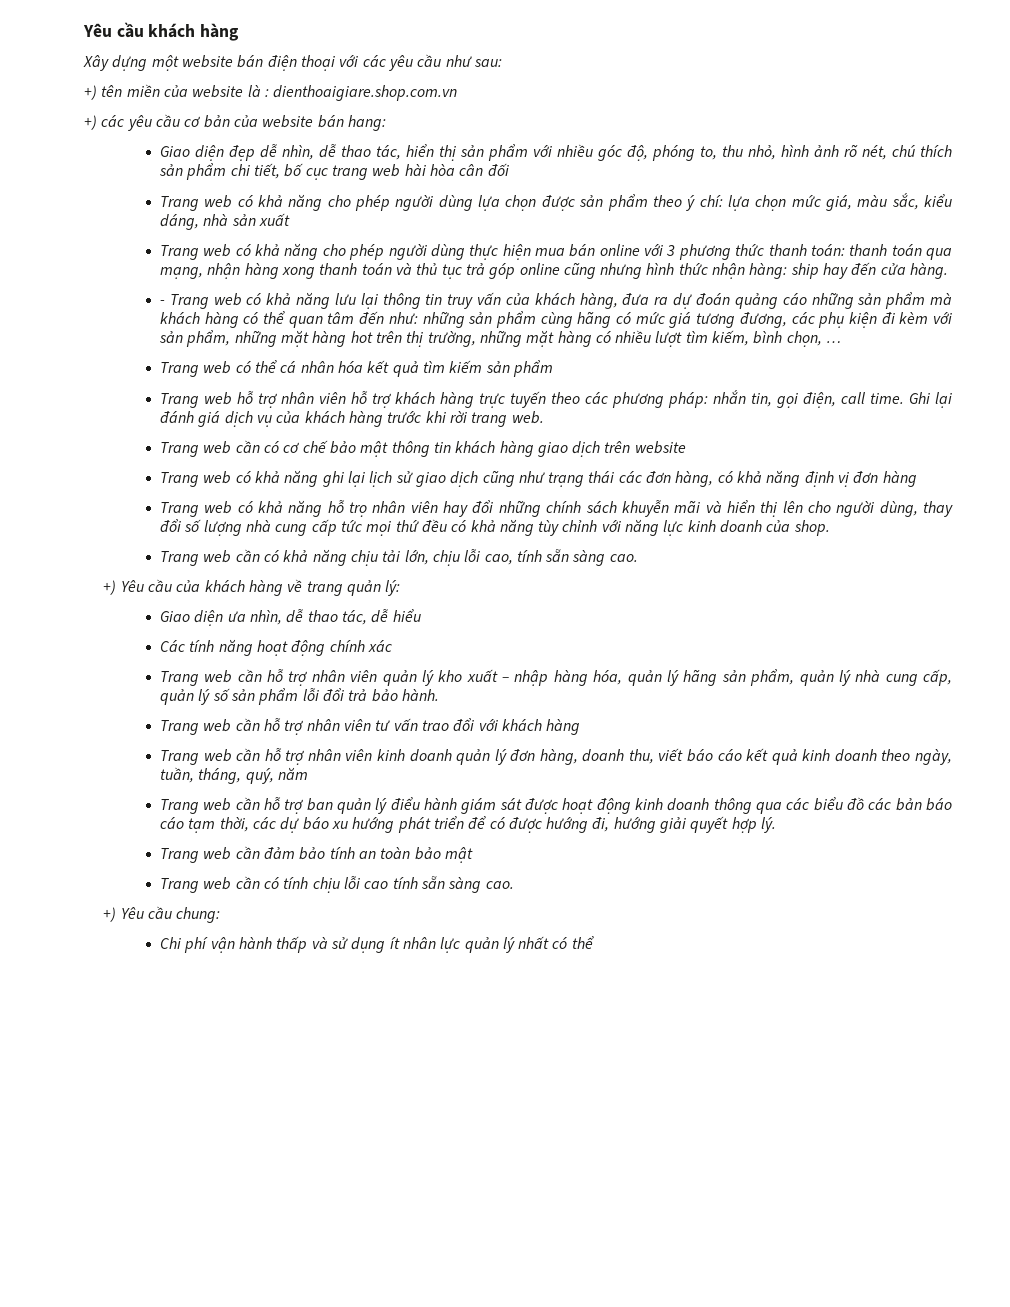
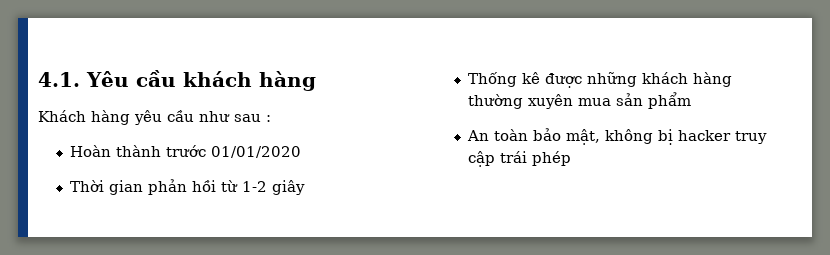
- Yêu cầu khách hàng
+ 4.1. Yêu cầu khách hàng
- Xây dựng một website bán điện thoại với các yêu cầu như sau:
- +) tên miền của website là : dienthoaigiare.shop.com.vn
- +) các yêu cầu cơ bản của website bán hang:
- Giao diện đẹp dễ nhìn, dễ thao tác, hiển thị sản phẩm với nhiều góc độ, phóng to, thu nhỏ, hình ảnh rõ nét, chú thích sản phẩm chi tiết, bố cục trang web hài hòa cân đối
- Trang web có khả năng cho phép người dùng lựa chọn được sản phẩm theo ý chí: lựa chọn mức giá, màu sắc, kiểu dáng, nhà sản xuất
- Trang web có khả năng cho phép người dùng thực hiện mua bán online với 3 phương thức thanh toán: thanh toán qua mạng, nhận hàng xong thanh toán và thủ tục trả góp online cũng nhưng hình thức nhận hàng: ship hay đến cửa hàng.
- - Trang web có khả năng lưu lại thông tin truy vấn của khách hàng, đưa ra dự đoán quảng cáo những sản phẩm mà khách hàng có thể quan tâm đến như: những sản phẩm cùng hãng có mức giá tương đương, các phụ kiện đi kèm với sản phẩm, những mặt hàng hot trên thị trường, những mặt hàng có nhiều lượt tìm kiếm, bình chọn, …
- Trang web có thể cá nhân hóa kết quả tìm kiếm sản phẩm
- Trang web hỗ trợ nhân viên hỗ trợ khách hàng trực tuyến theo các phương pháp: nhắn tin, gọi điện, call time. Ghi lại đánh giá dịch vụ của khách hàng trước khi rời trang web.
- Trang web cần có cơ chế bảo mật thông tin khách hàng giao dịch trên website
- Trang web có khả năng ghi lại lịch sử giao dịch cũng như trạng thái các đơn hàng, có khả năng định vị đơn hàng
- Trang web có khả năng hỗ trọ nhân viên hay đổi những chính sách khuyễn mãi và hiển thị lên cho người dùng, thay đổi số lượng nhà cung cấp tức mọi thứ đều có khả năng tùy chỉnh với năng lực kinh doanh của shop.
- Trang web cần có khả năng chịu tải lớn, chịu lỗi cao, tính sẵn sàng cao.
- +) Yêu cầu của khách hàng về trang quản lý:
- Giao diện ưa nhìn, dễ thao tác, dễ hiểu
- Các tính năng hoạt động chính xác
- Trang web cần hỗ trợ nhân viên quản lý kho xuất – nhập hàng hóa, quản lý hãng sản phẩm, quản lý nhà cung cấp, quản lý số sản phẩm lỗi đổi trả bảo hành.
- Trang web cần hỗ trợ nhân viên tư vấn trao đổi với khách hàng
- Trang web cần hỗ trợ nhân viên kinh doanh quản lý đơn hàng, doanh thu, viết báo cáo kết quả kinh doanh theo ngày, tuần, tháng, quý, năm
- Trang web cần hỗ trợ ban quản lý điểu hành giám sát được hoạt động kinh doanh thông qua các biểu đồ các bản báo cáo tạm thời, các dự báo xu hướng phát triển để có được hướng đi, hướng giải quyết hợp lý.
- Trang web cần đảm bảo tính an toàn bảo mật
- Trang web cần có tính chịu lỗi cao tính sẵn sàng cao.
- +) Yêu cầu chung:
- Chi phí vận hành thấp và sử dụng ít nhân lực quản lý nhất có thể
+ Khách hàng yêu cầu như sau :
+ Hoàn thành trước 01/01/2020
+ Thời gian phản hồi từ 1-2 giây
+ Thống kê được những khách hàng thường xuyên mua sản phẩm
+ An toàn bảo mật, không bị hacker truy cập trái phép

